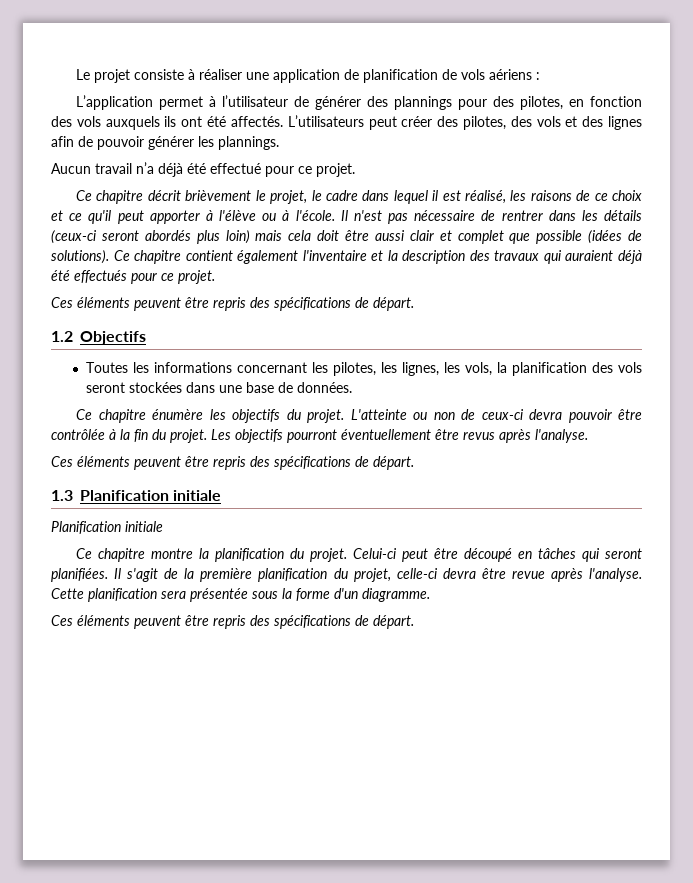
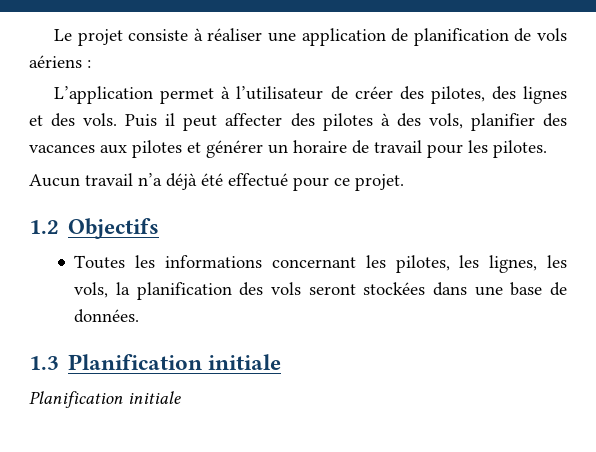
- L’application permet à l’utilisateur de générer des plannings pour des pilotes, en fonction des vols auxquels ils ont été affectés. L’utilisateurs peut créer des pilotes, des vols et des lignes afin de pouvoir générer les plannings.
+ L’application permet à l’utilisateur de créer des pilotes, des lignes et des vols. Puis il peut affecter des pilotes à des vols, planifier des vacances aux pilotes et générer un horaire de travail pour les pilotes.
- Ce chapitre décrit brièvement le projet, le cadre dans lequel il est réalisé, les raisons de ce choix et ce qu'il peut apporter à l'élève ou à l'école. Il n'est pas nécessaire de rentrer dans les détails (ceux-ci seront abordés plus loin) mais cela doit être aussi clair et complet que possible (idées de solutions). Ce chapitre contient également l'inventaire et la description des travaux qui auraient déjà été effectués pour ce projet.
- Ces éléments peuvent être repris des spécifications de départ.
- Ce chapitre énumère les objectifs du projet. L'atteinte ou non de ceux-ci devra pouvoir être contrôlée à la fin du projet. Les objectifs pourront éventuellement être revus après l'analyse.
- Ces éléments peuvent être repris des spécifications de départ.
- Ce chapitre montre la planification du projet. Celui-ci peut être découpé en tâches qui seront planifiées. Il s'agit de la première planification du projet, celle-ci devra être revue après l'analyse. Cette planification sera présentée sous la forme d'un diagramme.
- Ces éléments peuvent être repris des spécifications de départ.

